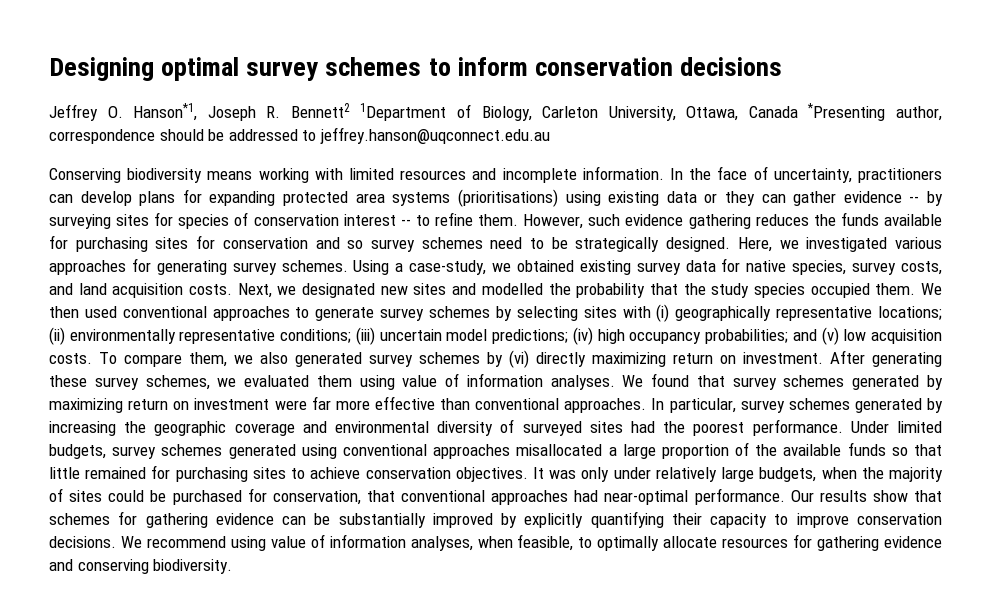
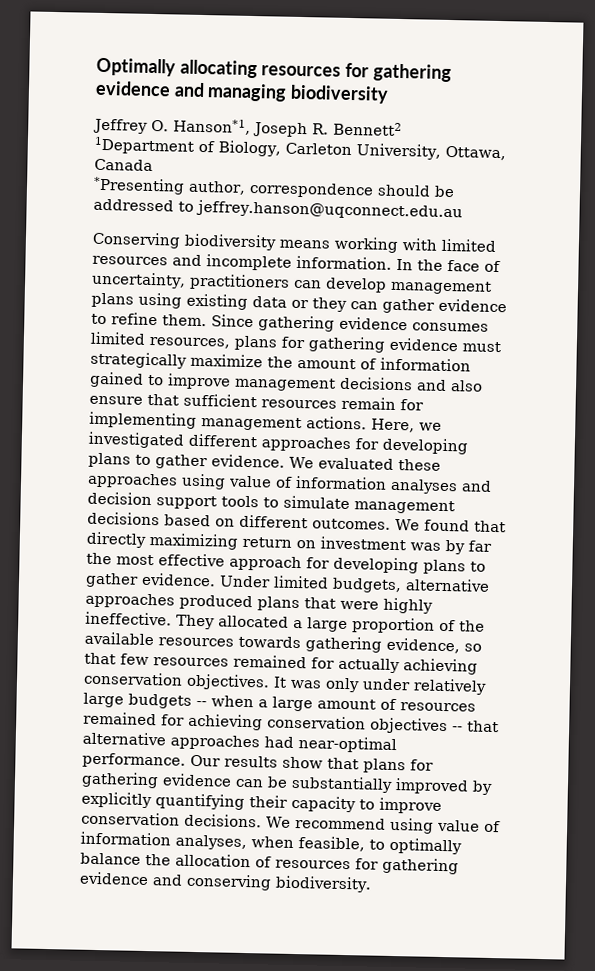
- Designing optimal survey schemes to inform conservation decisions
+ Optimally allocating resources for gathering evidence and managing biodiversity
- Jeffrey O. Hanson*1, Joseph R. Bennett2 1Department of Biology, Carleton University, Ottawa, Canada *Presenting author, correspondence should be addressed to jeffrey.hanson@uqconnect.edu.au
+ Jeffrey O. Hanson*1, Joseph R. Bennett2
+ 1Department of Biology, Carleton University, Ottawa, Canada
+ *Presenting author, correspondence should be addressed to jeffrey.hanson@uqconnect.edu.au
- In the face of uncertainty, practitioners can develop plans for expanding protected area systems (prioritisations) using existing data or they can gather evidence -- by surveying sites for species of conservation interest -- to refine them. However, such evidence gathering reduces the funds available for purchasing sites for conservation and so survey schemes need to be strategically designed.
+ In the face of uncertainty, practitioners can develop management plans using existing data or they can gather evidence to refine them. Since gathering evidence consumes limited resources, plans for gathering evidence must strategically maximize the amount of information gained to improve management decisions and also ensure that sufficient resources remain for implementing management actions.
- Here, we investigated various approaches for generating survey schemes. Using a case-study, we obtained existing survey data for native species, survey costs, and land acquisition costs. Next, we designated new sites and modelled the probability that the study species occupied them. We then used conventional approaches to generate survey schemes by selecting sites with (i) geographically representative locations; (ii) environmentally representative conditions; (iii) uncertain model predictions; (iv) high occupancy probabilities; and (v) low acquisition costs. To compare them, we also generated survey schemes by (vi) directly maximizing return on investment. After generating these survey schemes, we evaluated them using value of information analyses. We found that survey schemes generated by maximizing return on investment were far more effective than conventional approaches. In particular, survey schemes generated by increasing the geographic coverage and environmental diversity of surveyed sites had the poorest performance. Under limited budgets, survey schemes generated using conventional approaches misallocated a large proportion of the available funds so that little remained for purchasing sites to achieve conservation objectives.
+ Here, we investigated different approaches for developing plans to gather evidence. We evaluated these approaches using value of information analyses and decision support tools to simulate management decisions based on different outcomes. We found that directly maximizing return on investment was by far the most effective approach for developing plans to gather evidence. Under limited budgets, alternative approaches produced plans that were highly ineffective. They allocated a large proportion of the available resources towards gathering evidence, so that few resources remained for actually achieving conservation objectives.
- It was only under relatively large budgets, when the majority of sites could be purchased for conservation, that conventional approaches had near-optimal performance.
+ It was only under relatively large budgets -- when a large amount of resources remained for achieving conservation objectives -- that alternative approaches had near-optimal performance.
- Our results show that schemes for gathering evidence can be substantially improved by explicitly quantifying their capacity to improve conservation decisions.
+ Our results show that plans for gathering evidence can be substantially improved by explicitly quantifying their capacity to improve conservation decisions.
- We recommend using value of information analyses, when feasible, to optimally allocate resources for gathering evidence and conserving biodiversity.
+ We recommend using value of information analyses, when feasible, to optimally balance the allocation of resources for gathering evidence and conserving biodiversity.

